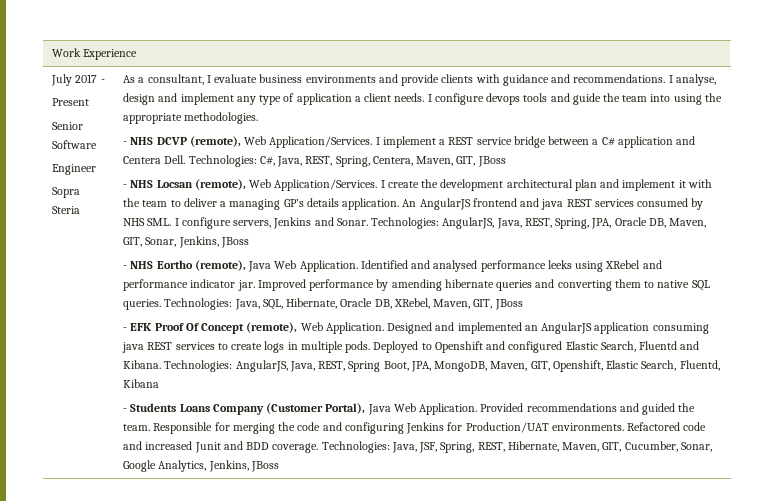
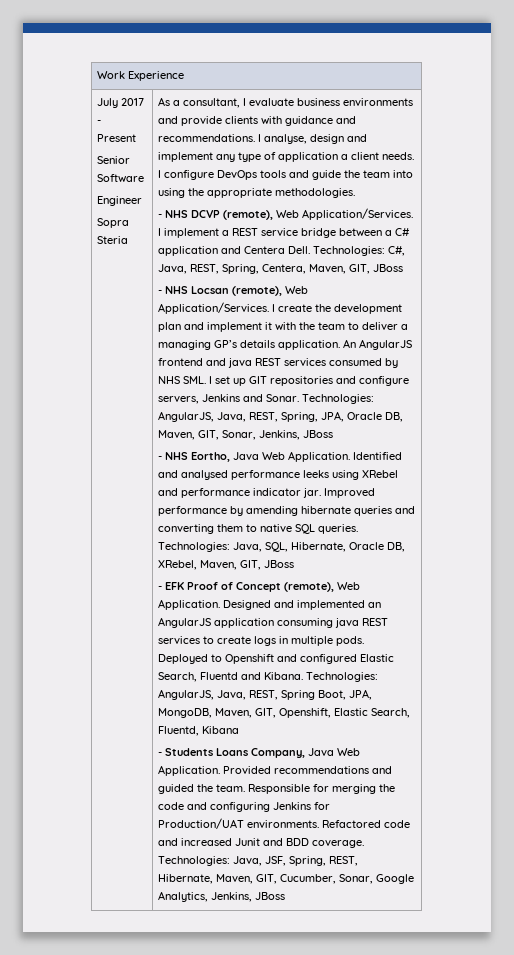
- I configure devops tools and guide the team into using the appropriate methodologies.
+ I configure DevOps tools and guide the team into using the appropriate methodologies.
- I create the development architectural plan and implement it with the team to deliver a managing GP’s details application.
+ I create the development plan and implement it with the team to deliver a managing GP’s details application.
- An AngularJS frontend and java REST services consumed by NHS SML. I configure servers, Jenkins and Sonar.
+ An AngularJS frontend and java REST services consumed by NHS SML. I set up GIT repositories and configure servers, Jenkins and Sonar.
- - NHS Eortho (remote), Java Web Application.
+ - NHS Eortho, Java Web Application.
- - EFK Proof Of Concept (remote), Web Application.
+ - EFK Proof of Concept (remote), Web Application.
- - Students Loans Company (Customer Portal), Java Web Application.
+ - Students Loans Company, Java Web Application.

